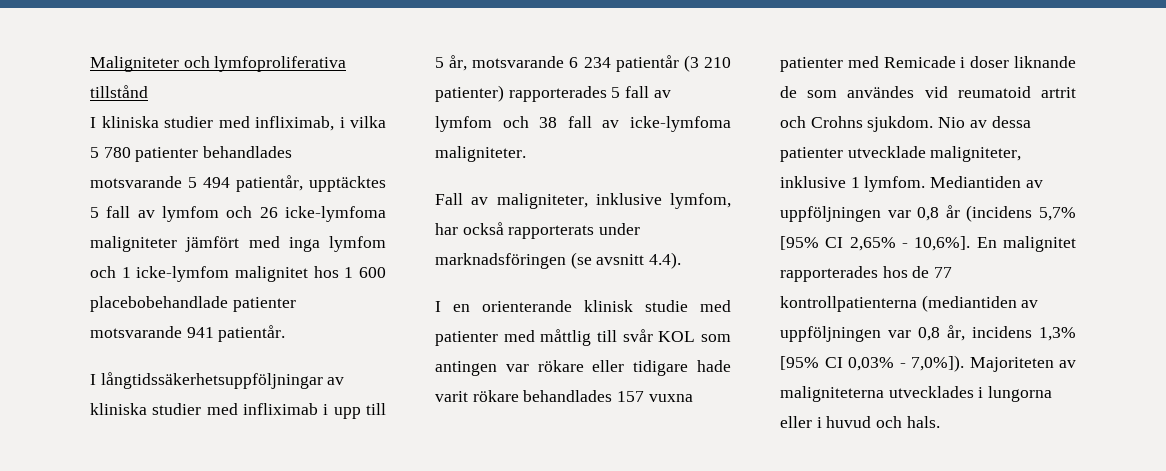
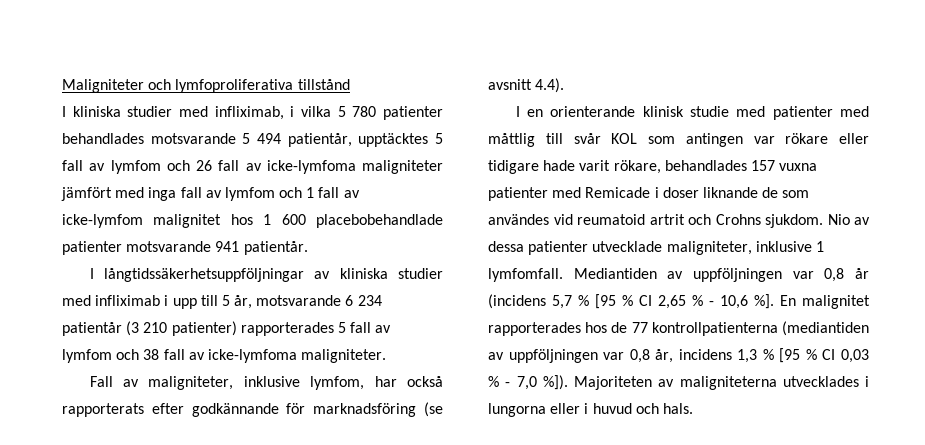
- I kliniska studier med infliximab, i vilka 5 780 patienter behandlades motsvarande 5 494 patientår, upptäcktes 5 fall av lymfom och 26 icke-lymfoma maligniteter jämfört med inga lymfom och 1 icke-lymfom malignitet hos 1 600 placebobehandlade patienter motsvarande 941 patientår.
+ I kliniska studier med infliximab, i vilka 5 780 patienter behandlades motsvarande 5 494 patientår, upptäcktes 5 fall av lymfom och 26 fall av icke-lymfoma maligniteter jämfört med inga fall av lymfom och 1 fall av icke-lymfom malignitet hos 1 600 placebobehandlade patienter motsvarande 941 patientår.
- Fall av maligniteter, inklusive lymfom, har också rapporterats under marknadsföringen (se avsnitt 4.4).
+ Fall av maligniteter, inklusive lymfom, har också rapporterats efter godkännande för marknadsföring (se avsnitt 4.4).
- I en orienterande klinisk studie med patienter med måttlig till svår KOL som antingen var rökare eller tidigare hade varit rökare behandlades 157 vuxna patienter med Remicade i doser liknande de som användes vid reumatoid artrit och Crohns sjukdom.
+ I en orienterande klinisk studie med patienter med måttlig till svår KOL som antingen var rökare eller tidigare hade varit rökare, behandlades 157 vuxna patienter med Remicade i doser liknande de som användes vid reumatoid artrit och Crohns sjukdom.
- Nio av dessa patienter utvecklade maligniteter, inklusive 1 lymfom.
+ Nio av dessa patienter utvecklade maligniteter, inklusive 1 lymfomfall.
- Mediantiden av uppföljningen var 0,8 år (incidens 5,7% [95% CI 2,65% - 10,6%].
+ Mediantiden av uppföljningen var 0,8 år (incidens 5,7 % [95 % CI 2,65 % - 10,6 %].
- En malignitet rapporterades hos de 77 kontrollpatienterna (mediantiden av uppföljningen var 0,8 år, incidens 1,3% [95% CI 0,03% - 7,0%]).
+ En malignitet rapporterades hos de 77 kontrollpatienterna (mediantiden av uppföljningen var 0,8 år, incidens 1,3 % [95 % CI 0,03 % - 7,0 %]).

